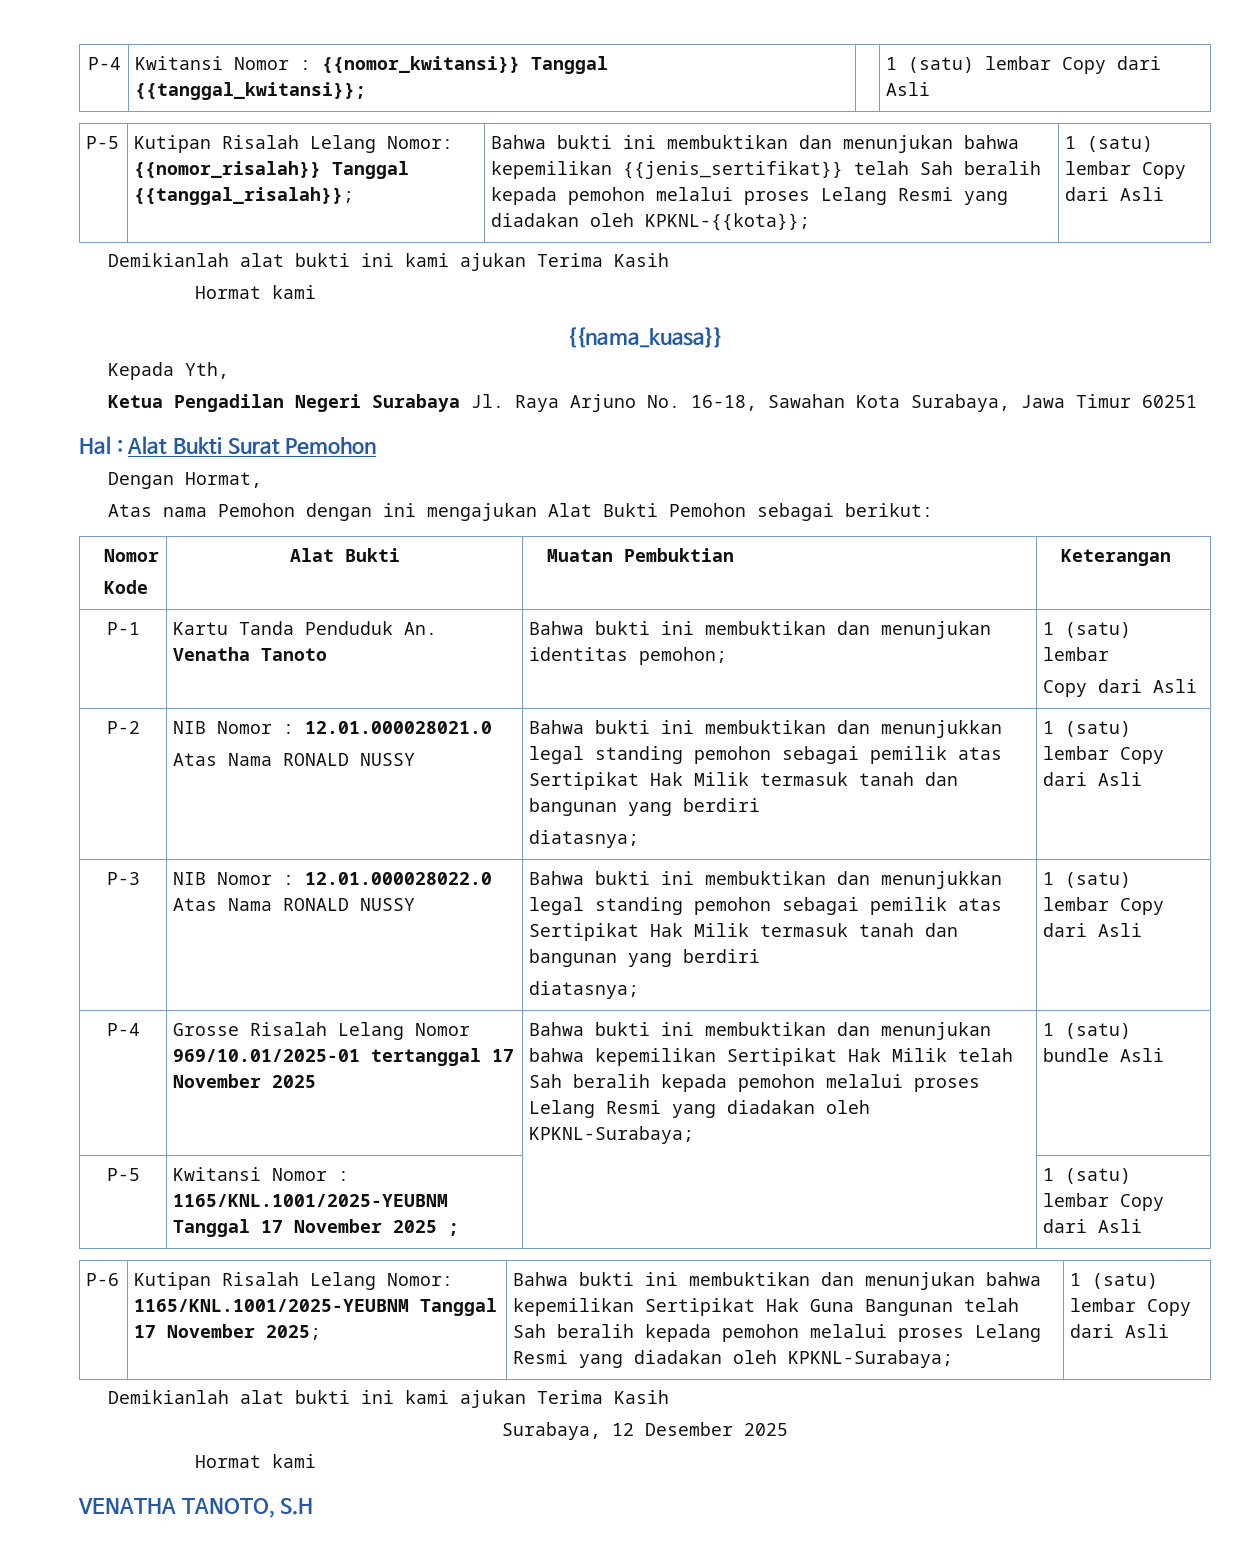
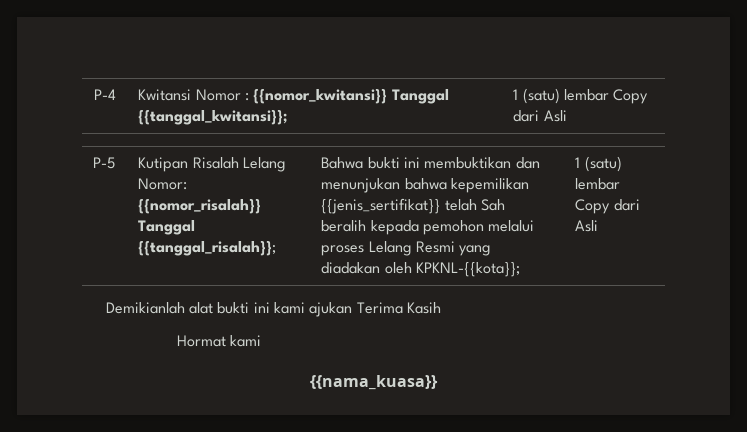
- Kepada Yth,
- Ketua Pengadilan Negeri Surabaya Jl. Raya Arjuno No. 16-18, Sawahan Kota Surabaya, Jawa Timur 60251
- Hal : Alat Bukti Surat Pemohon
- Dengan Hormat,
- Atas nama Pemohon dengan ini mengajukan Alat Bukti Pemohon sebagai berikut:
- Nomor
- Kode | Alat Bukti | Muatan Pembuktian | Keterangan
- P-1 | Kartu Tanda Penduduk An. Venatha Tanoto | Bahwa bukti ini membuktikan dan menunjukan identitas pemohon; | 1 (satu) lembar
- Copy dari Asli
- P-2 | NIB Nomor : 12.01.000028021.0
- Atas Nama RONALD NUSSY | Bahwa bukti ini membuktikan dan menunjukkan legal standing pemohon sebagai pemilik atas Sertipikat Hak Milik termasuk tanah dan bangunan yang berdiri
- diatasnya; | 1 (satu) lembar Copy dari Asli
- P-3 | NIB Nomor : 12.01.000028022.0 Atas Nama RONALD NUSSY | Bahwa bukti ini membuktikan dan menunjukkan legal standing pemohon sebagai pemilik atas Sertipikat Hak Milik termasuk tanah dan bangunan yang berdiri
- diatasnya; | 1 (satu) lembar Copy dari Asli
- P-4 | Grosse Risalah Lelang Nomor 969/10.01/2025-01 tertanggal 17 November 2025 | Bahwa bukti ini membuktikan dan menunjukan bahwa kepemilikan Sertipikat Hak Milik telah Sah beralih kepada pemohon melalui proses Lelang Resmi yang diadakan oleh KPKNL-Surabaya; | 1 (satu) bundle Asli
- P-5 | Kwitansi Nomor : 1165/KNL.1001/2025-YEUBNM Tanggal 17 November 2025 ; | | 1 (satu) lembar Copy dari Asli
- P-6 | Kutipan Risalah Lelang Nomor: 1165/KNL.1001/2025-YEUBNM Tanggal 17 November 2025; | Bahwa bukti ini membuktikan dan menunjukan bahwa kepemilikan Sertipikat Hak Guna Bangunan telah Sah beralih kepada pemohon melalui proses Lelang Resmi yang diadakan oleh KPKNL-Surabaya; | 1 (satu) lembar Copy dari Asli
- Demikianlah alat bukti ini kami ajukan Terima Kasih
- Surabaya, 12 Desember 2025
- Hormat kami
- VENATHA TANOTO, S.H

